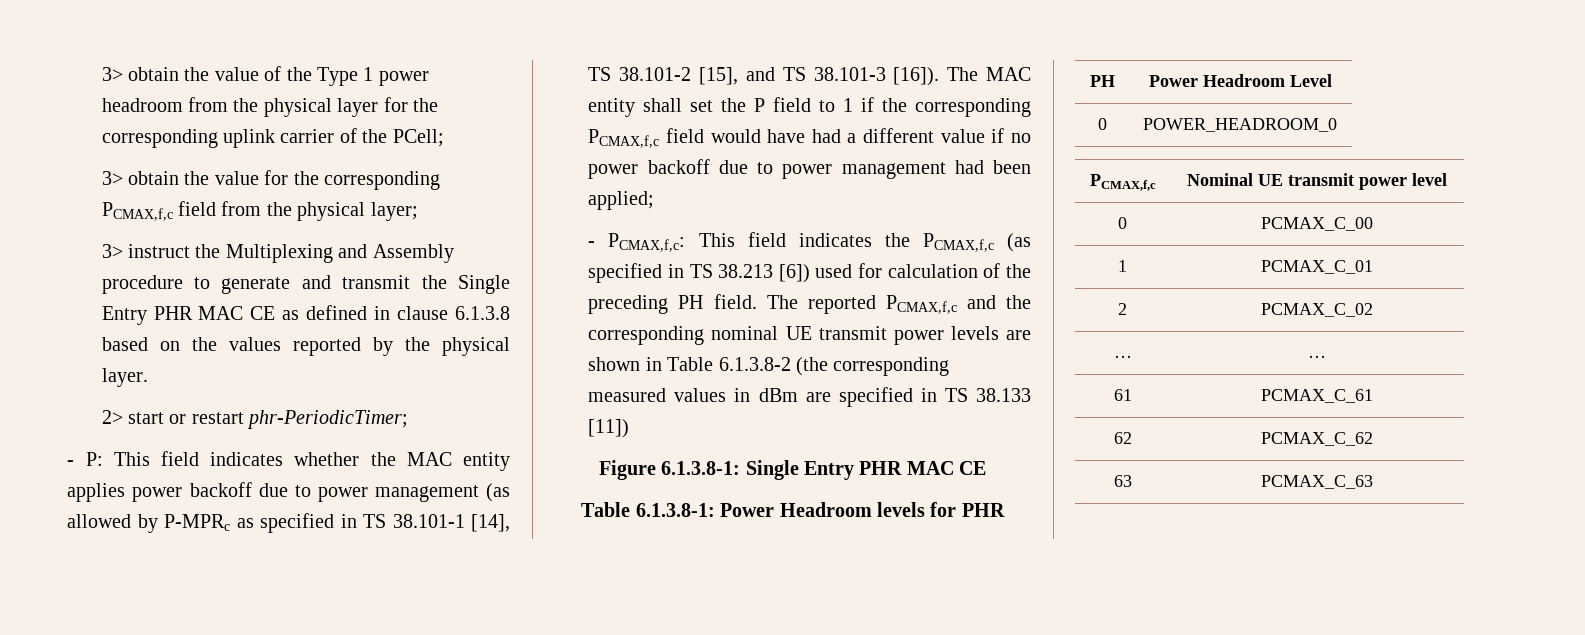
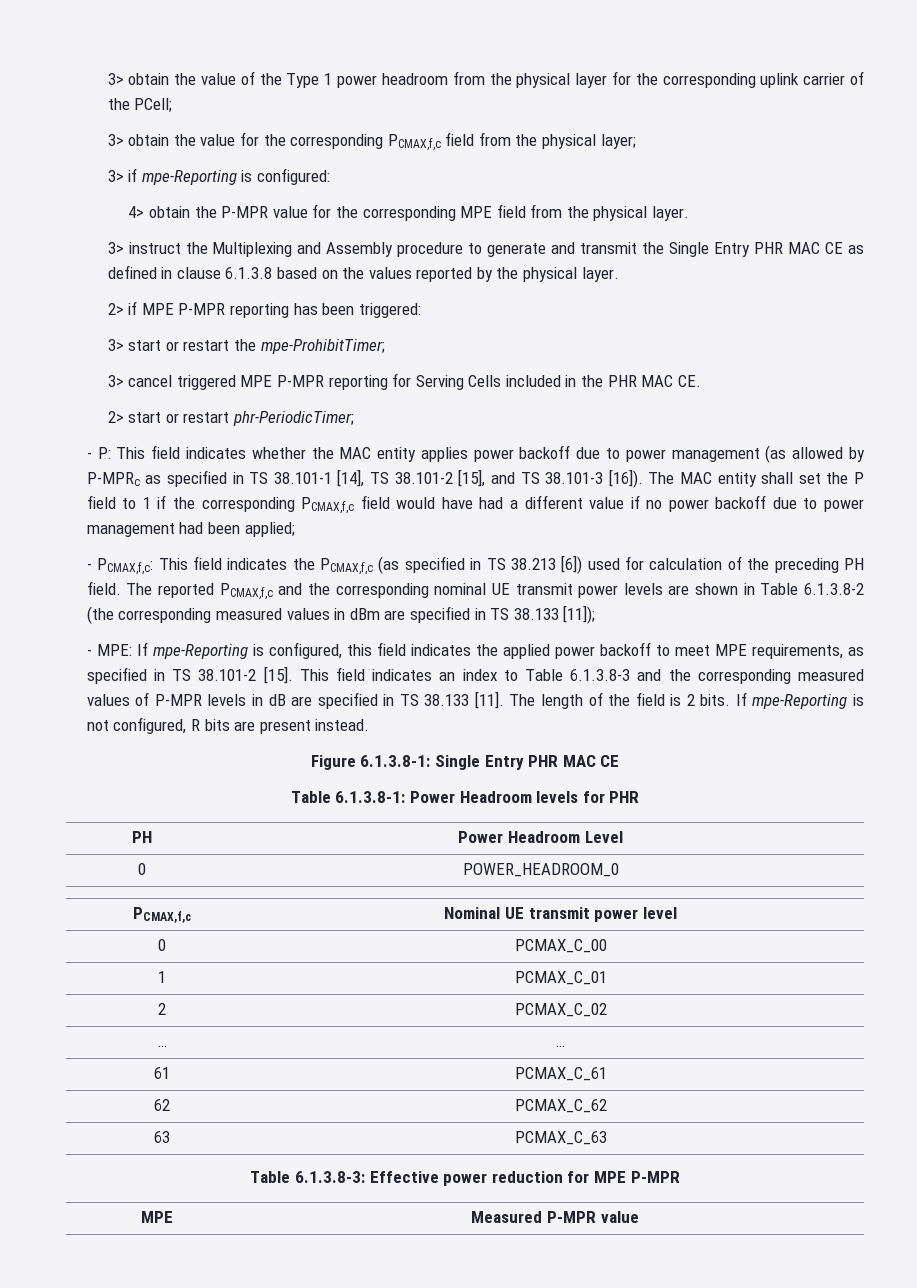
+ 3> if mpe-Reporting is configured:
+ 4> obtain the P-MPR value for the corresponding MPE field from the physical layer.
+ 2> if MPE P-MPR reporting has been triggered:
+ 3> start or restart the mpe-ProhibitTimer;
+ 3> cancel triggered MPE P-MPR reporting for Serving Cells included in the PHR MAC CE.
- The reported PCMAX,f,c and the corresponding nominal UE transmit power levels are shown in Table 6.1.3.8-2 (the corresponding measured values in dBm are specified in TS 38.133 [11])
+ The reported PCMAX,f,c and the corresponding nominal UE transmit power levels are shown in Table 6.1.3.8-2 (the corresponding measured values in dBm are specified in TS 38.133 [11]);
+ - MPE: If mpe-Reporting is configured, this field indicates the applied power backoff to meet MPE requirements, as specified in TS 38.101-2 [15]. This field indicates an index to Table 6.1.3.8-3 and the corresponding measured values of P-MPR levels in dB are specified in TS 38.133 [11]. The length of the field is 2 bits. If mpe-Reporting is not configured, R bits are present instead.
+ Table 6.1.3.8-3: Effective power reduction for MPE P-MPR
+ MPE | Measured P-MPR value

